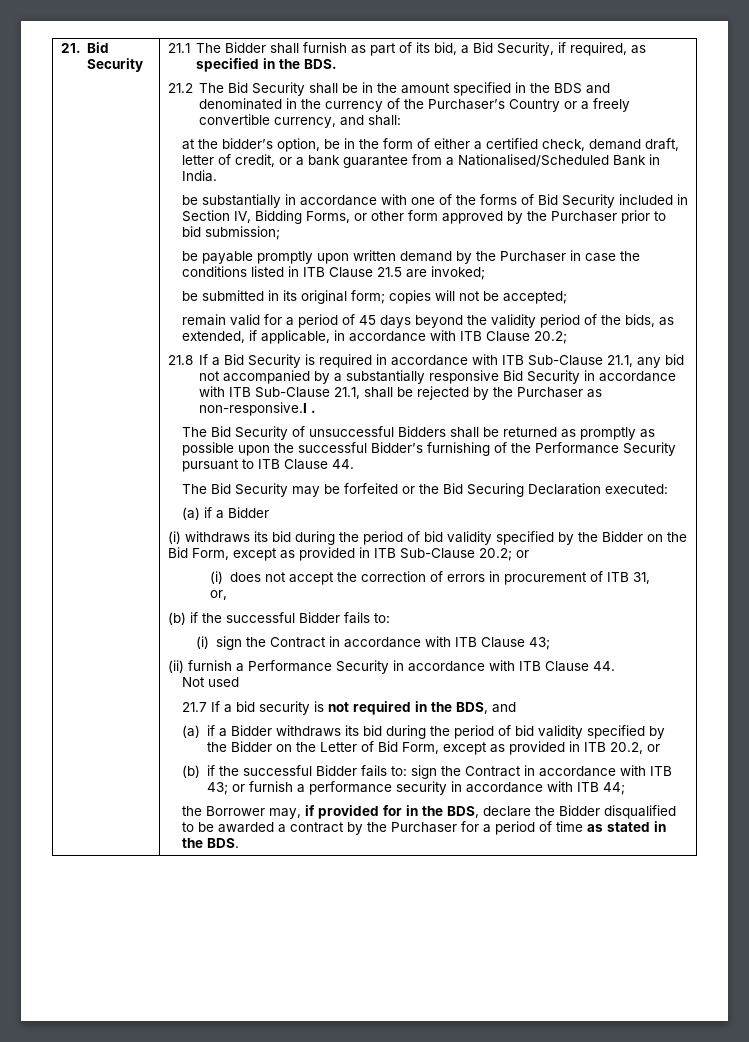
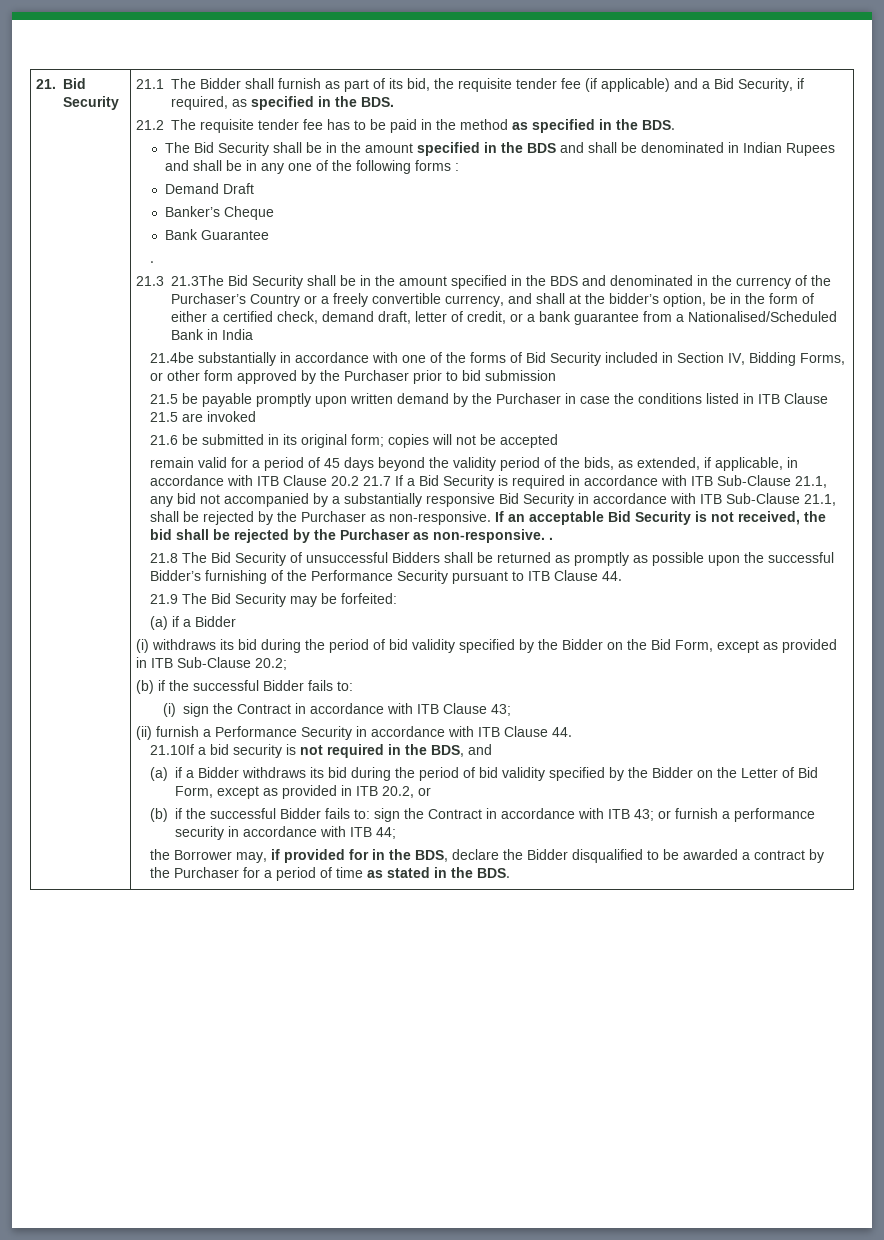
- 21.1 The Bidder shall furnish as part of its bid, a Bid Security, if required, as specified in the BDS.
+ 21.1 The Bidder shall furnish as part of its bid, the requisite tender fee (if applicable) and a Bid Security, if required, as specified in the BDS.
- 21.2 The Bid Security shall be in the amount specified in the BDS and denominated in the currency of the Purchaser’s Country or a freely convertible currency, and shall:
- at the bidder’s option, be in the form of either a certified check, demand draft, letter of credit, or a bank guarantee from a Nationalised/Scheduled Bank in India.
- be substantially in accordance with one of the forms of Bid Security included in Section IV, Bidding Forms, or other form approved by the Purchaser prior to bid submission;
- be payable promptly upon written demand by the Purchaser in case the conditions listed in ITB Clause 21.5 are invoked;
- be submitted in its original form;
+ 21.2 The requisite tender fee has to be paid in the method as specified in the BDS.
+ The Bid Security shall be in the amount specified in the BDS and shall be denominated in Indian Rupees and shall be in any one of the following forms :
+ Demand Draft
+ Banker’s Cheque
+ Bank Guarantee
+ .
+ 21.3 21.3The Bid Security shall be in the amount specified in the BDS and denominated in the currency of the Purchaser’s Country or a freely convertible currency, and shall at the bidder’s option, be in the form of either a certified check, demand draft, letter of credit, or a bank guarantee from a Nationalised/Scheduled Bank in India
+ 21.4be substantially in accordance with one of the forms of Bid Security included in Section IV, Bidding Forms, or other form approved by the Purchaser prior to bid submission
+ 21.5 be payable promptly upon written demand by the Purchaser in case the conditions listed in ITB Clause 21.5 are invoked
+ 21.6 be submitted in its original form;
- copies will not be accepted;
+ copies will not be accepted
- remain valid for a period of 45 days beyond the validity period of the bids, as extended, if applicable, in accordance with ITB Clause 20.2;
- 21.8 If a Bid Security is required in accordance with ITB Sub-Clause 21.1, any bid not accompanied by a substantially responsive Bid Security in accordance with ITB Sub-Clause 21.1, shall be rejected by the Purchaser as non-responsive.I .
- The Bid Security of unsuccessful Bidders shall be returned as promptly as possible upon the successful Bidder’s furnishing of the Performance Security pursuant to ITB Clause 44.
+ remain valid for a period of 45 days beyond the validity period of the bids, as extended, if applicable, in accordance with ITB Clause 20.2 21.7 If a Bid Security is required in accordance with ITB Sub-Clause 21.1, any bid not accompanied by a substantially responsive Bid Security in accordance with ITB Sub-Clause 21.1, shall be rejected by the Purchaser as non-responsive. If an acceptable Bid Security is not received, the bid shall be rejected by the Purchaser as non-responsive. .
+ 21.8 The Bid Security of unsuccessful Bidders shall be returned as promptly as possible upon the successful Bidder’s furnishing of the Performance Security pursuant to ITB Clause 44.
- The Bid Security may be forfeited or the Bid Securing Declaration executed:
+ 21.9 The Bid Security may be forfeited:
- (i) withdraws its bid during the period of bid validity specified by the Bidder on the Bid Form, except as provided in ITB Sub-Clause 20.2; or
- (i) does not accept the correction of errors in procurement of ITB 31,
- or,
+ (i) withdraws its bid during the period of bid validity specified by the Bidder on the Bid Form, except as provided in ITB Sub-Clause 20.2;
- Not used
- 21.7 If a bid security is not required in the BDS, and
+ 21.10If a bid security is not required in the BDS, and

